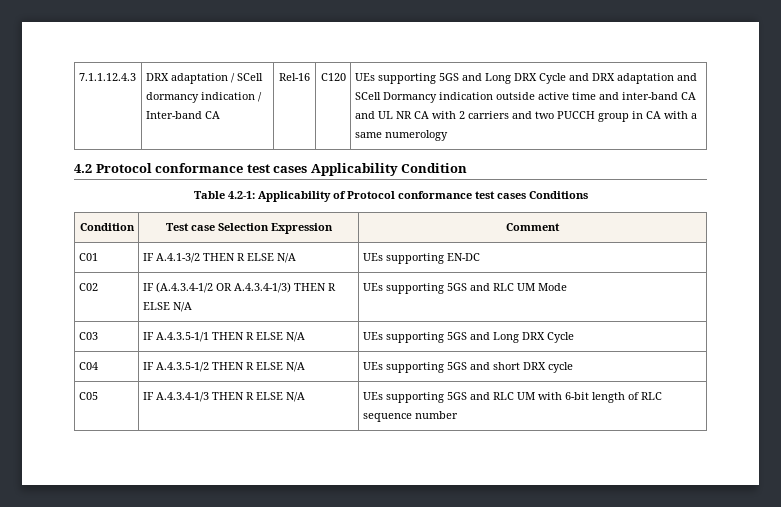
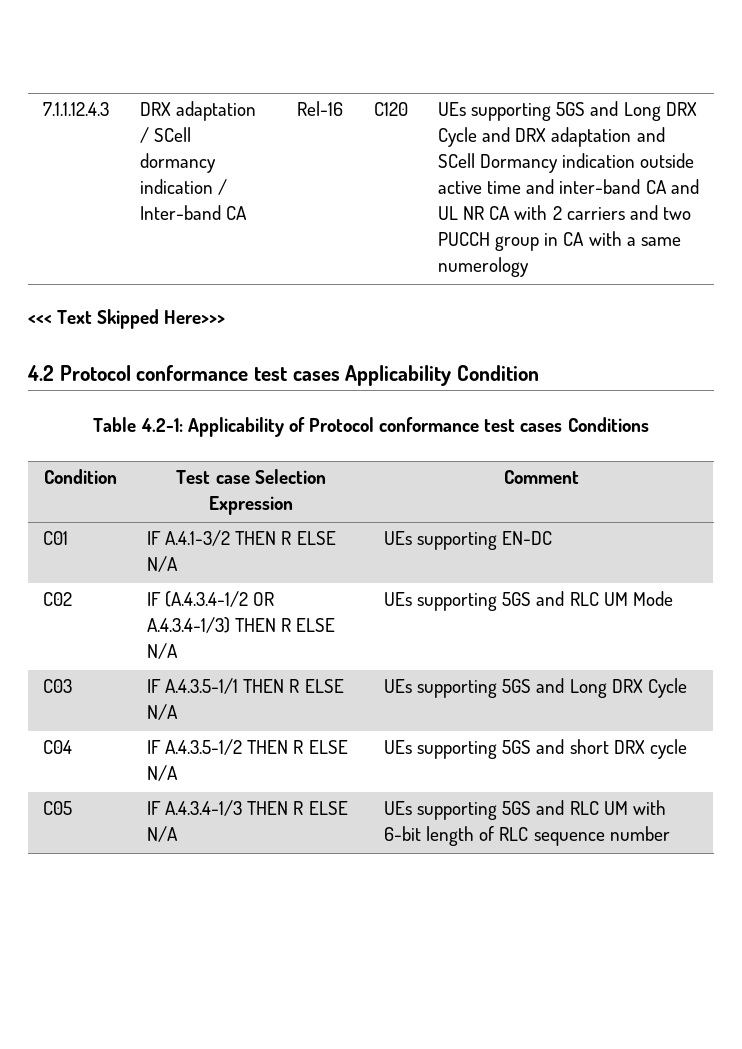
+ <<< Text Skipped Here>>>

